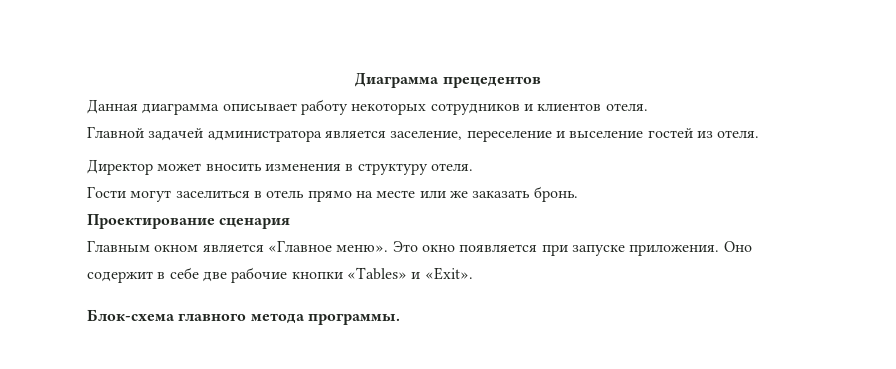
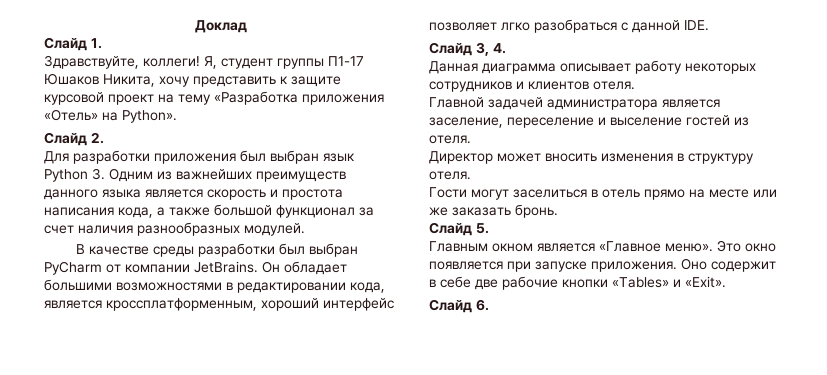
- Диаграмма прецедентов
+ Доклад
+ Слайд 1.
+ Здравствуйте, коллеги! Я, студент группы П1-17 Юшаков Никита, хочу представить к защите курсовой проект на тему «Разработка приложения «Отель» на Python».
+ Слайд 2.
+ Для разработки приложения был выбран язык Python 3. Одним из важнейших преимуществ данного языка является скорость и простота написания кода, а также большой функционал за счет наличия разнообразных модулей.
+ В качестве среды разработки был выбран PyCharm от компании JetBrains. Он обладает большими возможностями в редактировании кода, является кроссплатформенным, хороший интерфейс позволяет лгко разобраться с данной IDE.
+ Слайд 3, 4.
- Проектирование сценария
+ Слайд 5.
- Блок-схема главного метода программы.
+ Слайд 6.

